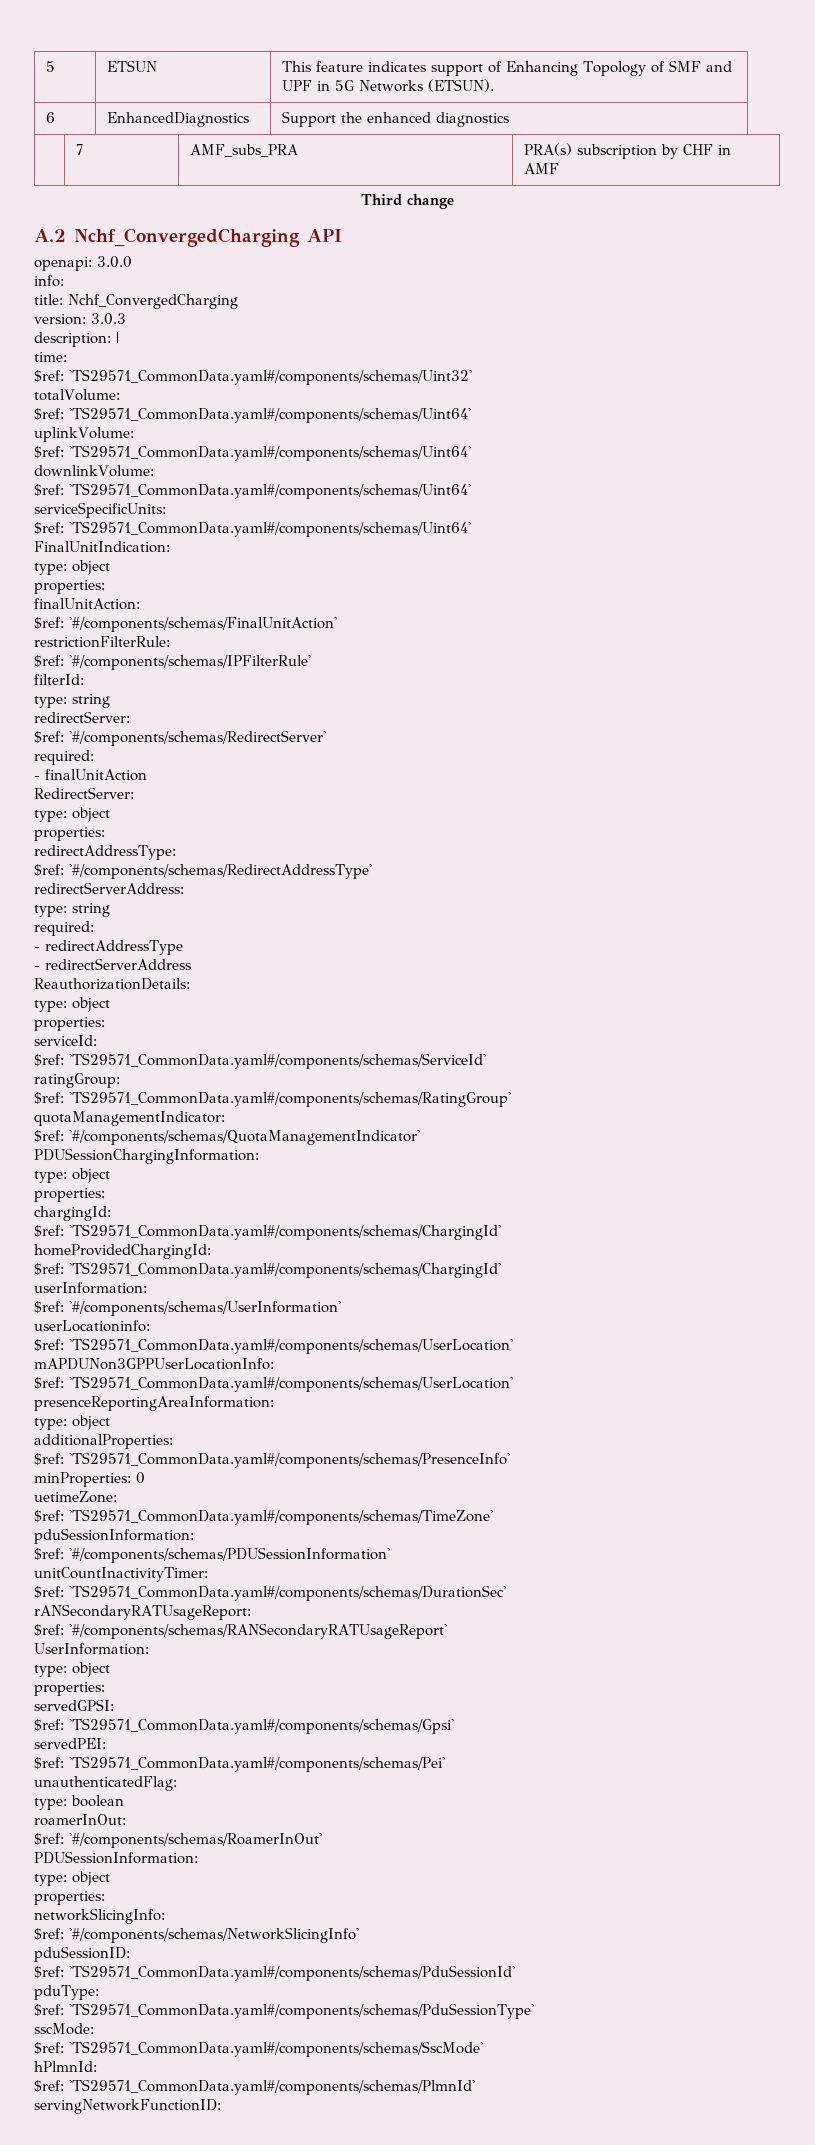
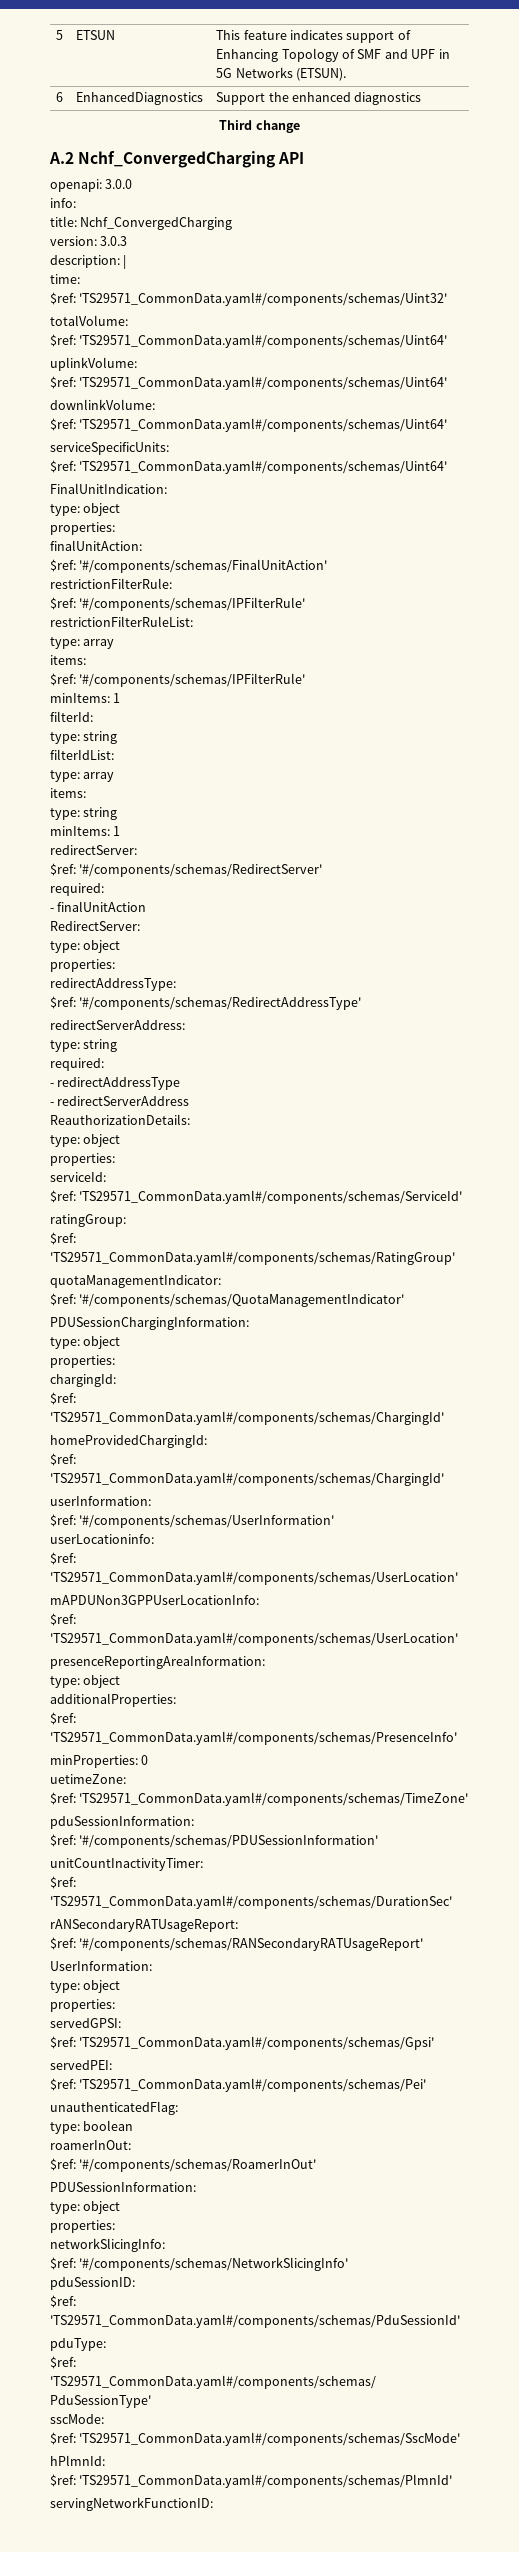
- | 7 | AMF_subs_PRA | PRA(s) subscription by CHF in AMF
+ restrictionFilterRuleList:
+ type: array
+ items:
+ $ref: '#/components/schemas/IPFilterRule'
+ minItems: 1
  filterId:
  type: string
+ filterIdList:
+ type: array
+ items:
+ type: string
+ minItems: 1

